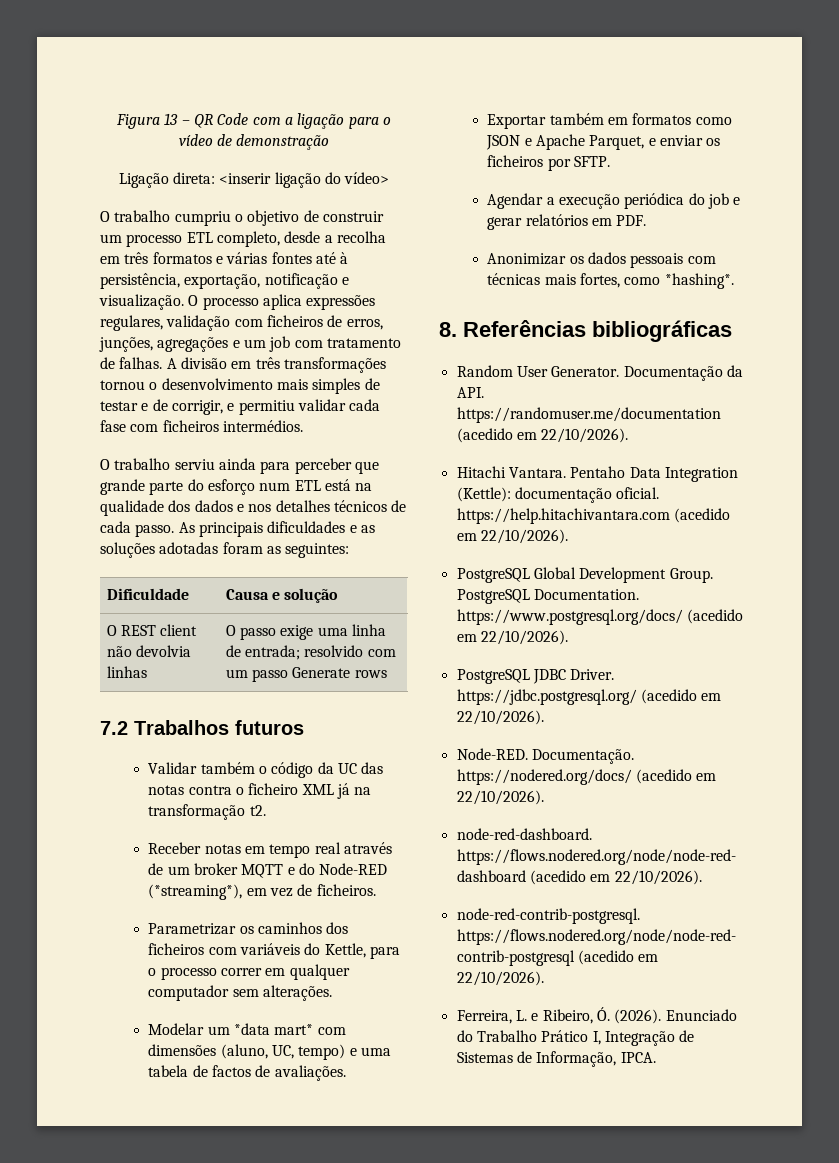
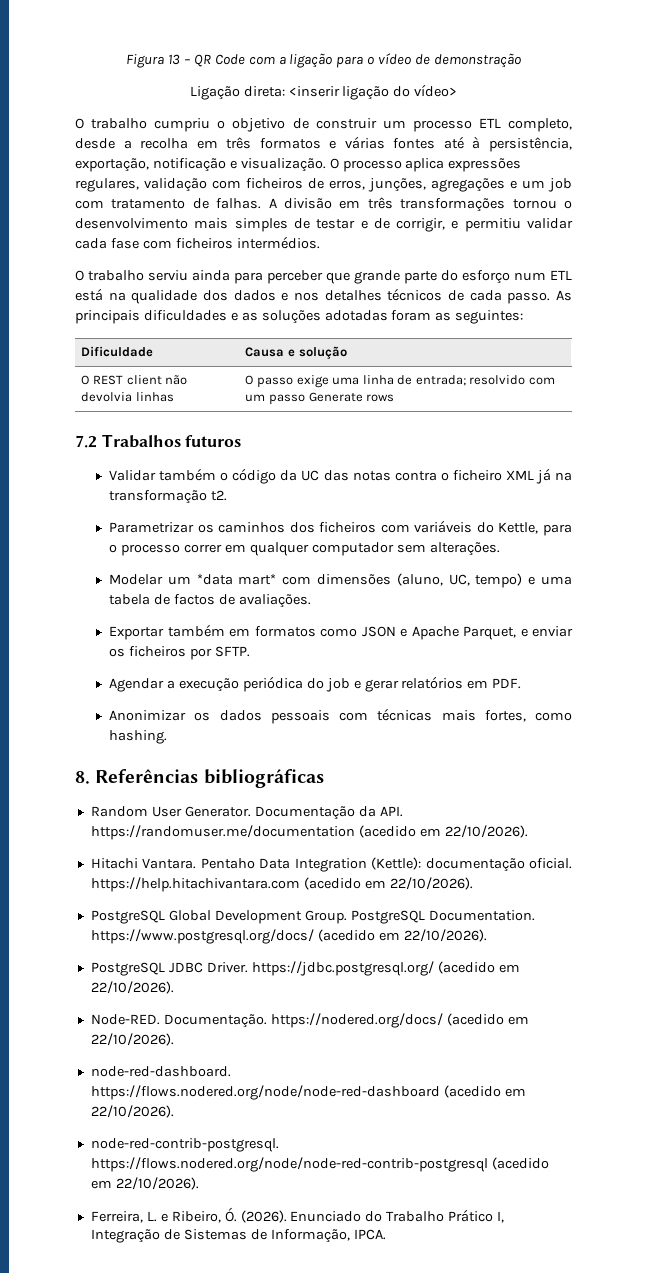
- Receber notas em tempo real através de um broker MQTT e do Node-RED (*streaming*), em vez de ficheiros.
- Anonimizar os dados pessoais com técnicas mais fortes, como *hashing*.
+ Anonimizar os dados pessoais com técnicas mais fortes, como hashing.

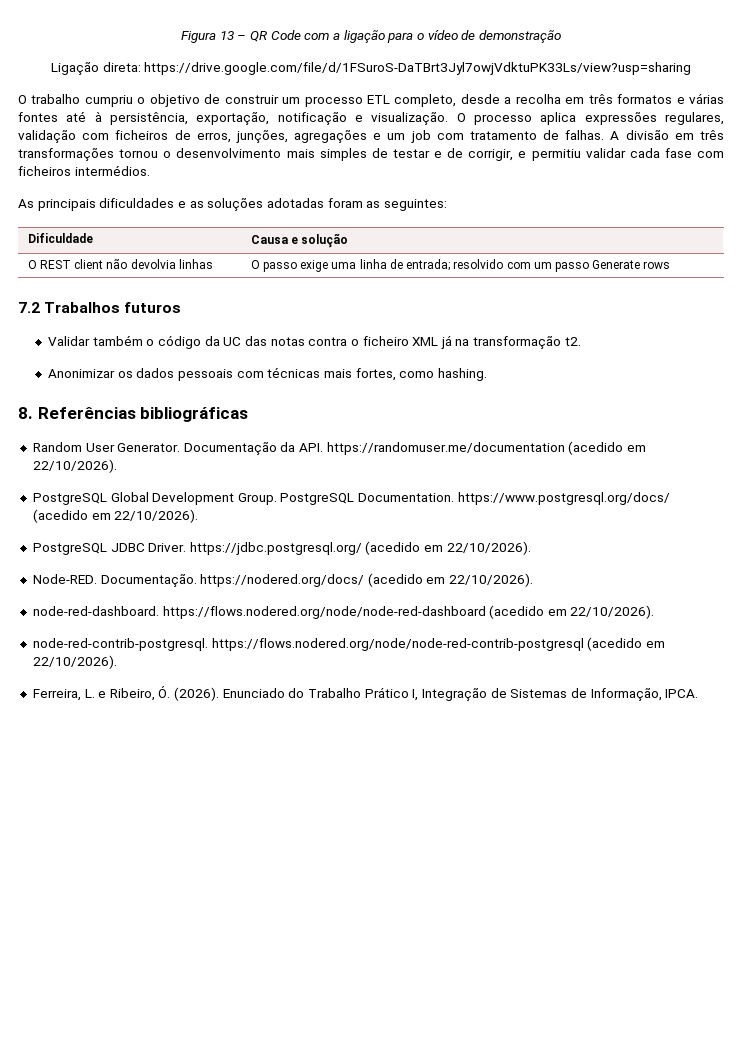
- Ligação direta: <inserir ligação do vídeo>
+ Ligação direta: https://drive.google.com/file/d/1FSuroS-DaTBrt3Jyl7owjVdktuPK33Ls/view?usp=sharing
- O trabalho serviu ainda para perceber que grande parte do esforço num ETL está na qualidade dos dados e nos detalhes técnicos de cada passo.
- Parametrizar os caminhos dos ficheiros com variáveis do Kettle, para o processo correr em qualquer computador sem alterações.
- Modelar um *data mart* com dimensões (aluno, UC, tempo) e uma tabela de factos de avaliações.
- Exportar também em formatos como JSON e Apache Parquet, e enviar os ficheiros por SFTP.
- Agendar a execução periódica do job e gerar relatórios em PDF.
- Hitachi Vantara. Pentaho Data Integration (Kettle): documentação oficial. https://help.hitachivantara.com (acedido em 22/10/2026).

